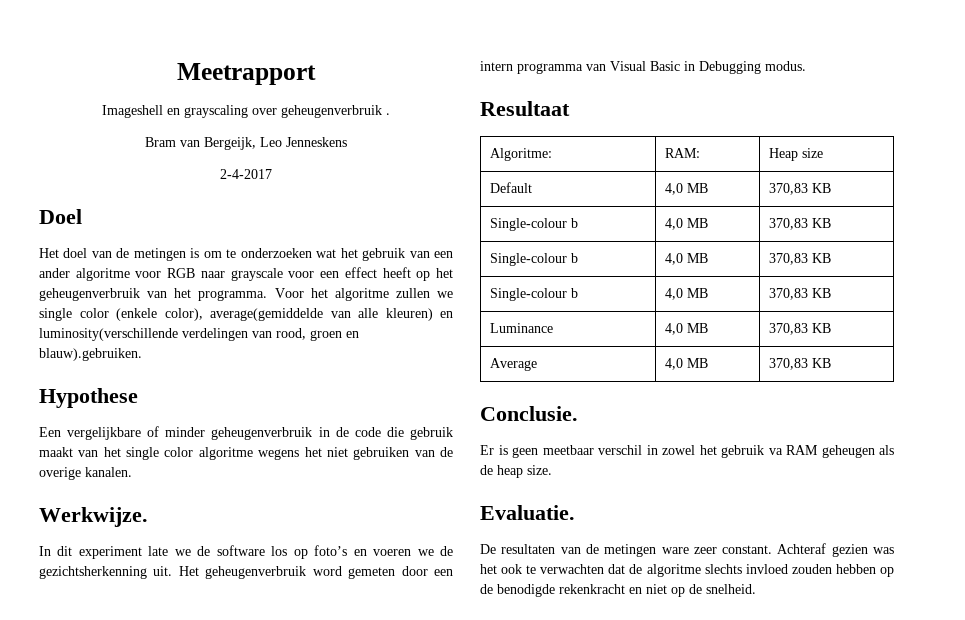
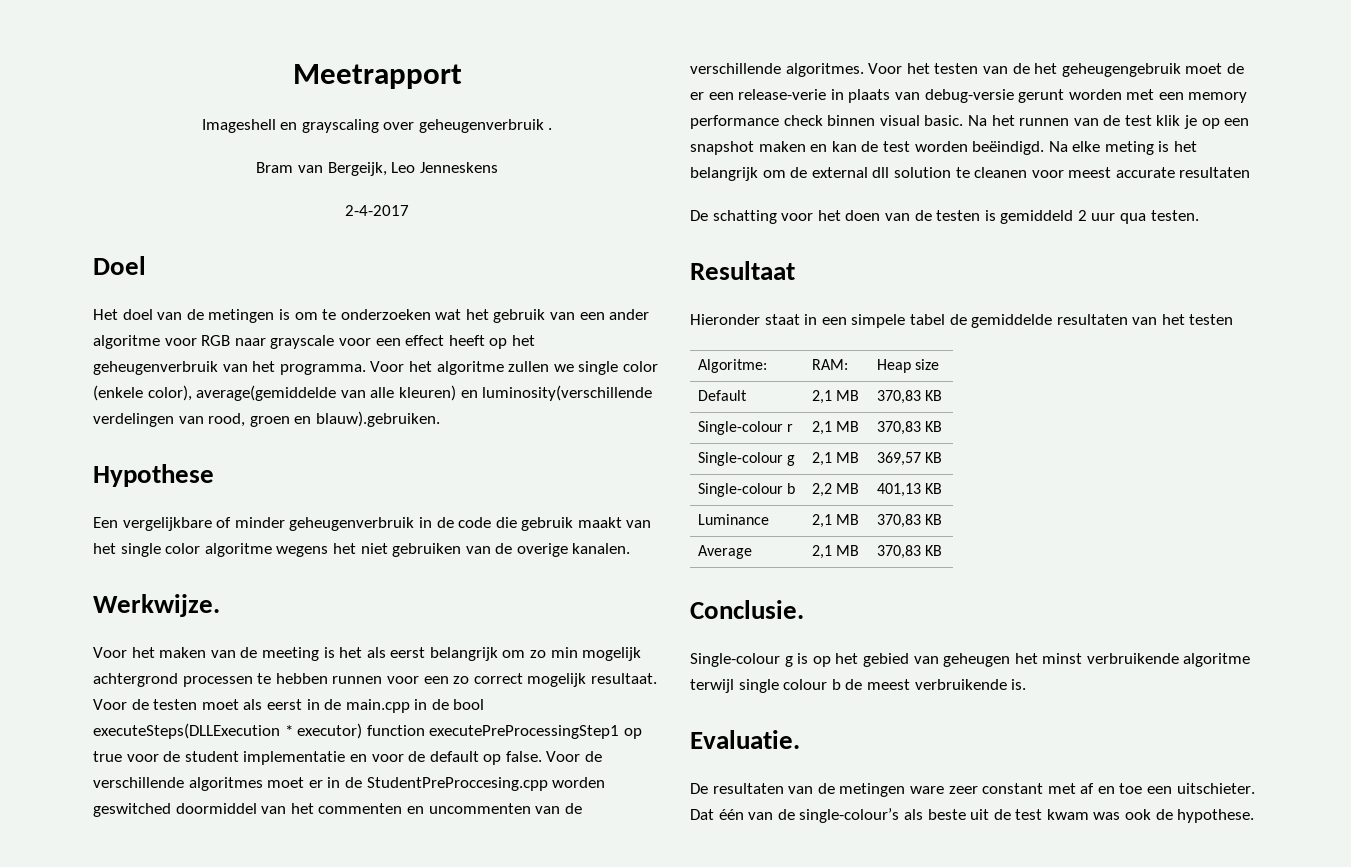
- In dit experiment late we de software los op foto’s en voeren we de gezichtsherkenning uit. Het geheugenverbruik word gemeten door een intern programma van Visual Basic in Debugging modus.
+ Voor het maken van de meeting is het als eerst belangrijk om zo min mogelijk achtergrond processen te hebben runnen voor een zo correct mogelijk resultaat. Voor de testen moet als eerst in de main.cpp in de bool executeSteps(DLLExecution * executor) function executePreProcessingStep1 op true voor de student implementatie en voor de default op false. Voor de verschillende algoritmes moet er in de StudentPreProccesing.cpp worden geswitched doormiddel van het commenten en uncommenten van de verschillende algoritmes. Voor het testen van de het geheugengebruik moet de er een release-verie in plaats van debug-versie gerunt worden met een memory performance check binnen visual basic. Na het runnen van de test klik je op een snapshot maken en kan de test worden beëindigd. Na elke meting is het belangrijk om de external dll solution te cleanen voor meest accurate resultaten
+ De schatting voor het doen van de testen is gemiddeld 2 uur qua testen.
  Resultaat
+ Hieronder staat in een simpele tabel de gemiddelde resultaten van het testen
- Default | 4,0 MB | 370,83 KB
- Single-colour b | 4,0 MB | 370,83 KB
- Single-colour b | 4,0 MB | 370,83 KB
- Single-colour b | 4,0 MB | 370,83 KB
+ Default | 2,1 MB | 370,83 KB
+ Single-colour r | 2,1 MB | 370,83 KB
+ Single-colour g | 2,1 MB | 369,57 KB
+ Single-colour b | 2,2 MB | 401,13 KB
- Luminance | 4,0 MB | 370,83 KB
+ Luminance | 2,1 MB | 370,83 KB
- Average | 4,0 MB | 370,83 KB
+ Average | 2,1 MB | 370,83 KB
- Er is geen meetbaar verschil in zowel het gebruik va RAM geheugen als de heap size.
+ Single-colour g is op het gebied van geheugen het minst verbruikende algoritme terwijl single colour b de meest verbruikende is.
- De resultaten van de metingen ware zeer constant. Achteraf gezien was het ook te verwachten dat de algoritme slechts invloed zouden hebben op de benodigde rekenkracht en niet op de snelheid.
+ De resultaten van de metingen ware zeer constant met af en toe een uitschieter. Dat één van de single-colour’s als beste uit de test kwam was ook de hypothese.

